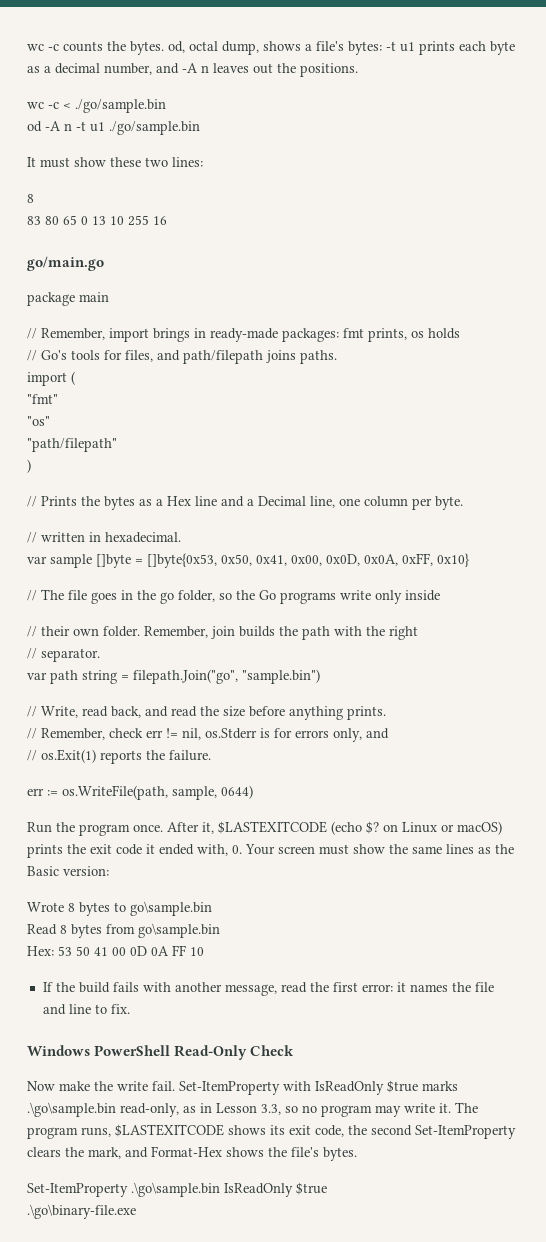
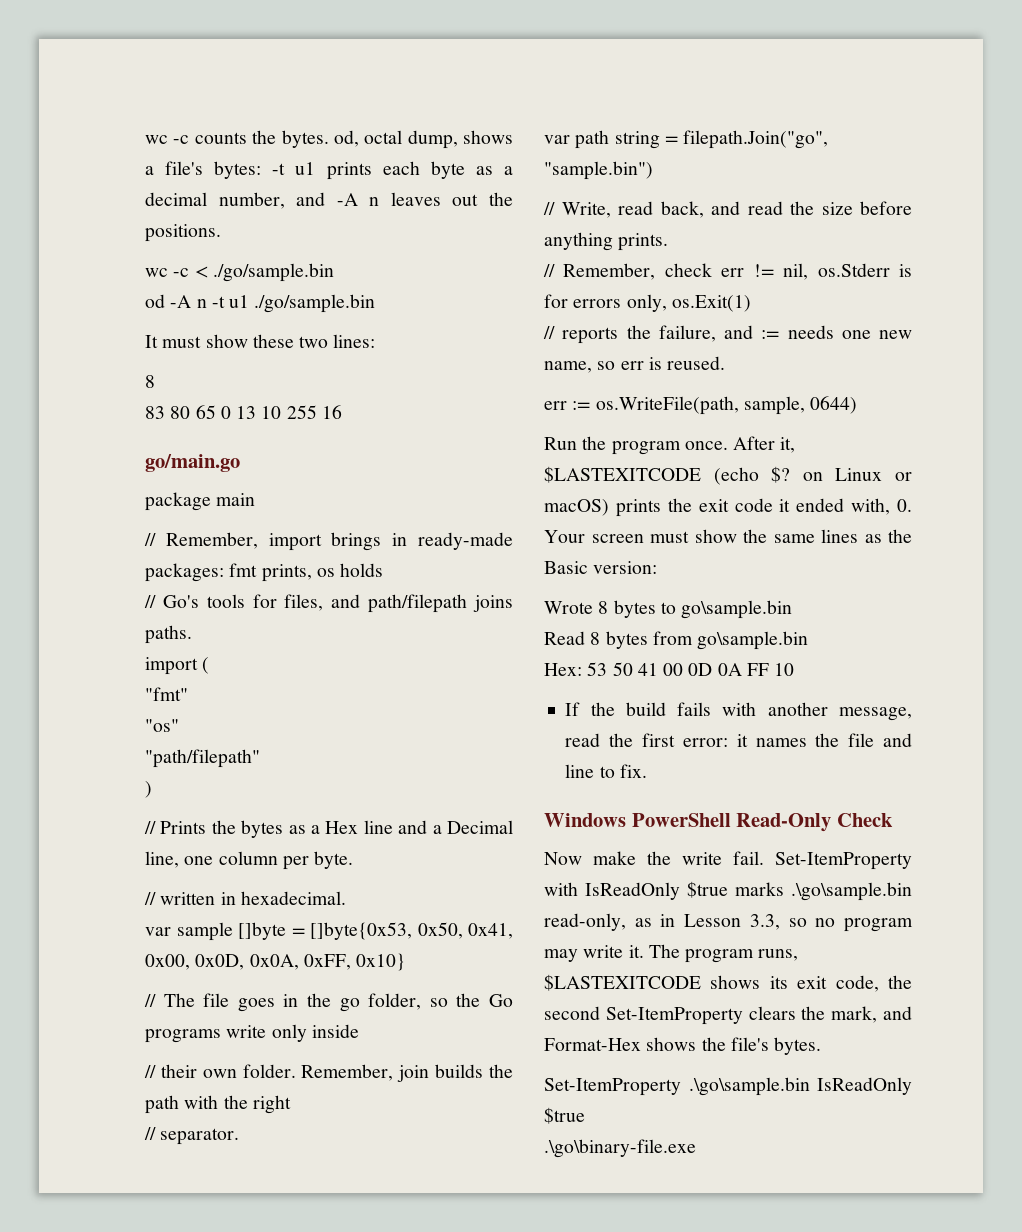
- // Remember, check err != nil, os.Stderr is for errors only, and
- // os.Exit(1) reports the failure.
+ // Remember, check err != nil, os.Stderr is for errors only, os.Exit(1)
+ // reports the failure, and := needs one new name, so err is reused.

